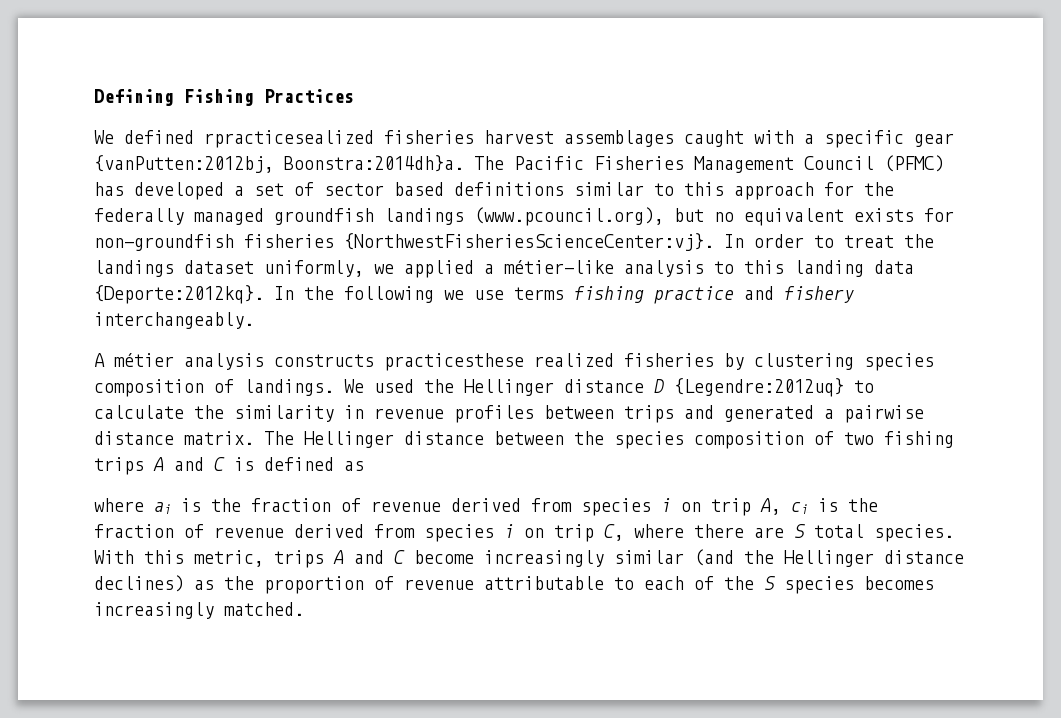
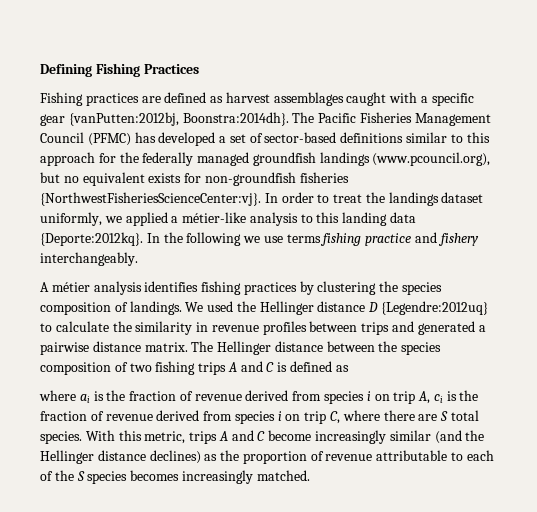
- We defined rpracticesealized fisheries harvest assemblages caught with a specific gear {vanPutten:2012bj, Boonstra:2014dh}a.
+ Fishing practices are defined as harvest assemblages caught with a specific gear {vanPutten:2012bj, Boonstra:2014dh}.
- The Pacific Fisheries Management Council (PFMC) has developed a set of sector based definitions similar to this approach for the federally managed groundfish landings (www.pcouncil.org), but no equivalent exists for non-groundfish fisheries {NorthwestFisheriesScienceCenter:vj}.
+ The Pacific Fisheries Management Council (PFMC) has developed a set of sector-based definitions similar to this approach for the federally managed groundfish landings (www.pcouncil.org), but no equivalent exists for non-groundfish fisheries {NorthwestFisheriesScienceCenter:vj}.
- A métier analysis constructs practicesthese realized fisheries by clustering species composition of landings.
+ A métier analysis identifies fishing practices by clustering the species composition of landings.

